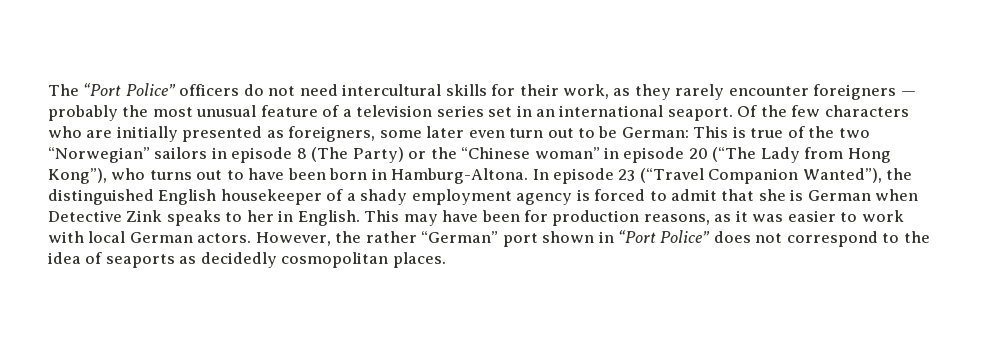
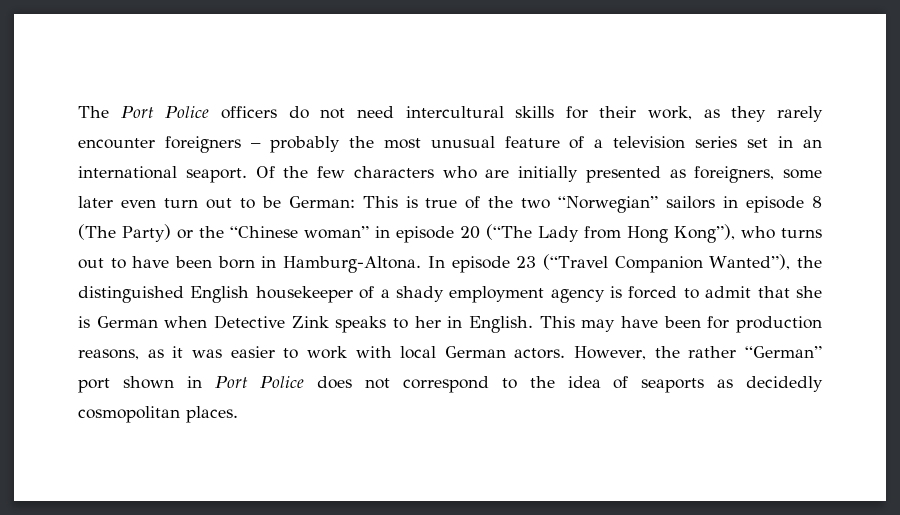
- The “Port Police” officers do not need intercultural skills for their work, as they rarely encounter foreigners — probably the most unusual feature of a television series set in an international seaport.
+ The Port Police officers do not need intercultural skills for their work, as they rarely encounter foreigners – probably the most unusual feature of a television series set in an international seaport.
- However, the rather “German” port shown in “Port Police” does not correspond to the idea of seaports as decidedly cosmopolitan places.
+ However, the rather “German” port shown in Port Police does not correspond to the idea of seaports as decidedly cosmopolitan places.

